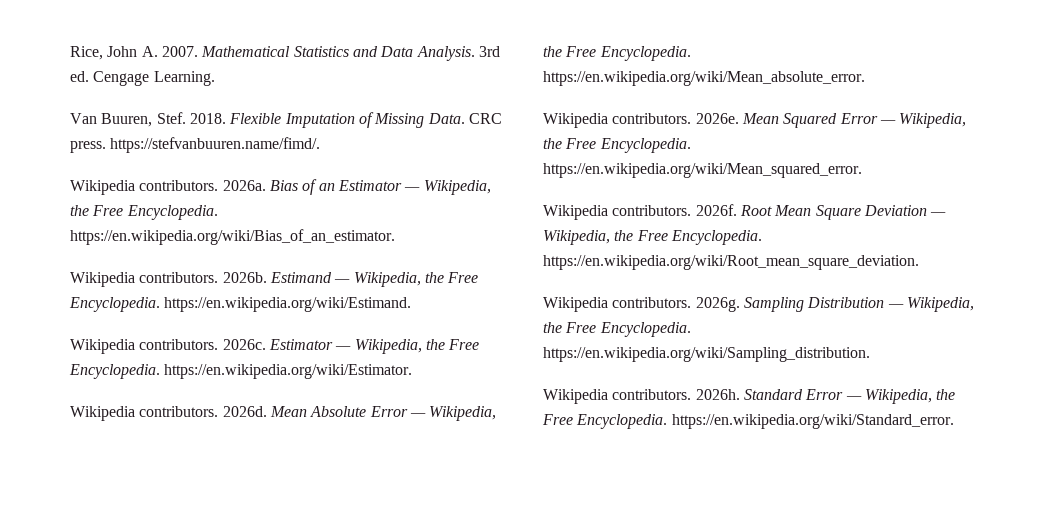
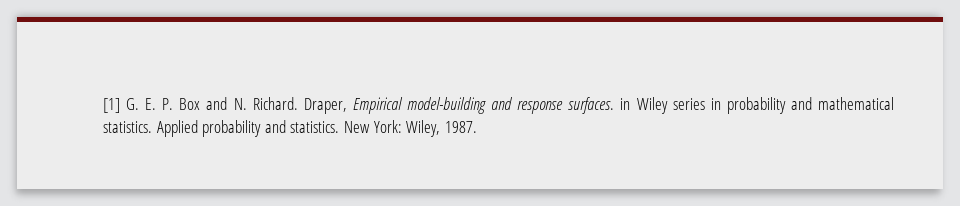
- Rice, John A. 2007. Mathematical Statistics and Data Analysis. 3rd ed. Cengage Learning.
- Van Buuren, Stef. 2018. Flexible Imputation of Missing Data. CRC press. https://stefvanbuuren.name/fimd/.
- Wikipedia contributors. 2026a. Bias of an Estimator — Wikipedia, the Free Encyclopedia. https://en.wikipedia.org/wiki/Bias_of_an_estimator.
- Wikipedia contributors. 2026b. Estimand — Wikipedia, the Free Encyclopedia. https://en.wikipedia.org/wiki/Estimand.
- Wikipedia contributors. 2026c. Estimator — Wikipedia, the Free Encyclopedia. https://en.wikipedia.org/wiki/Estimator.
- Wikipedia contributors. 2026d. Mean Absolute Error — Wikipedia, the Free Encyclopedia. https://en.wikipedia.org/wiki/Mean_absolute_error.
- Wikipedia contributors. 2026e. Mean Squared Error — Wikipedia, the Free Encyclopedia. https://en.wikipedia.org/wiki/Mean_squared_error.
- Wikipedia contributors. 2026f. Root Mean Square Deviation — Wikipedia, the Free Encyclopedia. https://en.wikipedia.org/wiki/Root_mean_square_deviation.
- Wikipedia contributors. 2026g. Sampling Distribution — Wikipedia, the Free Encyclopedia. https://en.wikipedia.org/wiki/Sampling_distribution.
- Wikipedia contributors. 2026h. Standard Error — Wikipedia, the Free Encyclopedia. https://en.wikipedia.org/wiki/Standard_error.
+ [1] G. E. P. Box and N. Richard. Draper, Empirical model-building and response surfaces. in Wiley series in probability and mathematical statistics. Applied probability and statistics. New York: Wiley, 1987.

